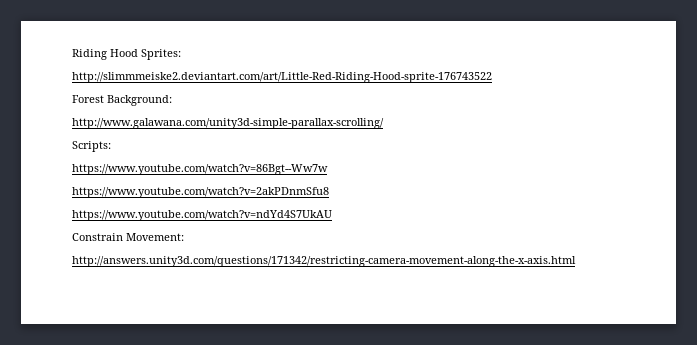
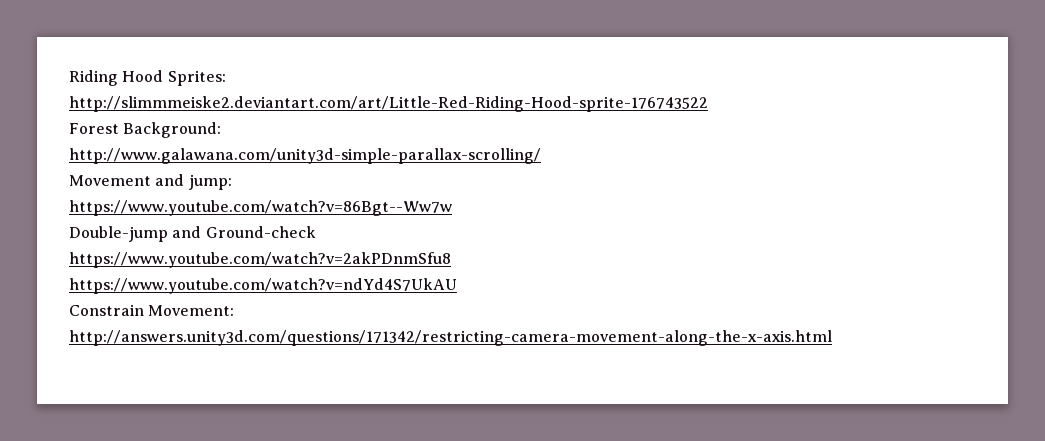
- Scripts:
+ Movement and jump:
  https://www.youtube.com/watch?v=86Bgt--Ww7w
+ Double-jump and Ground-check

